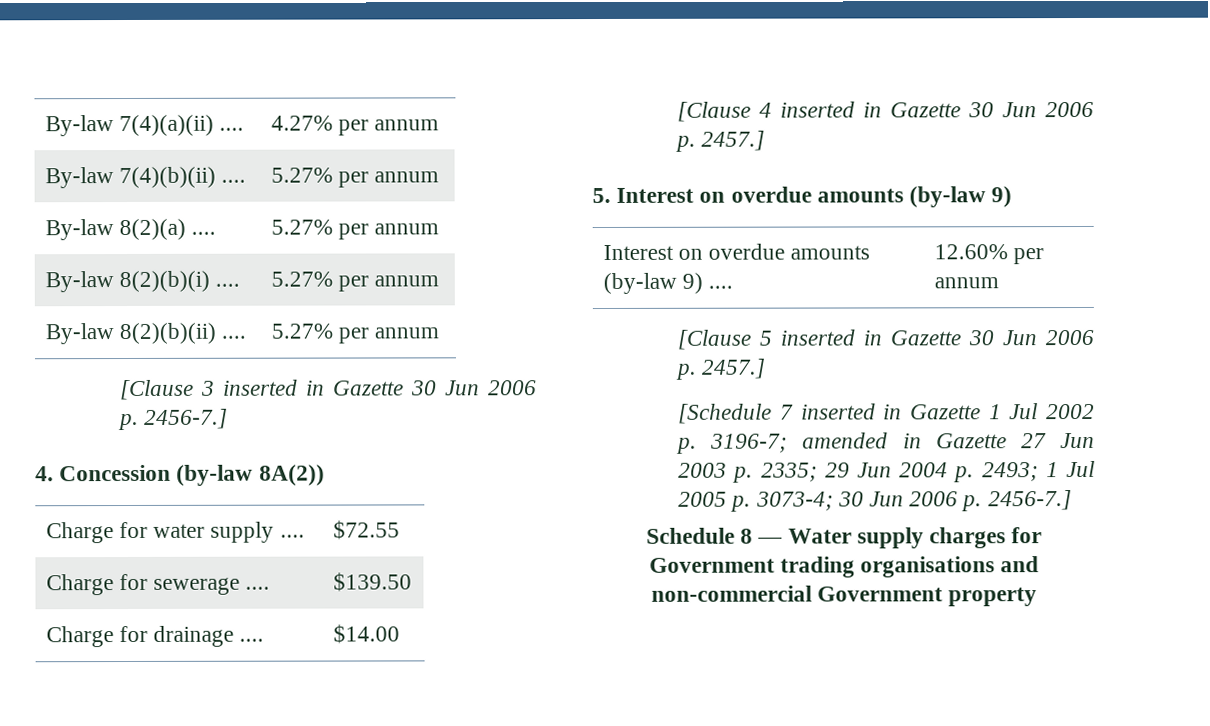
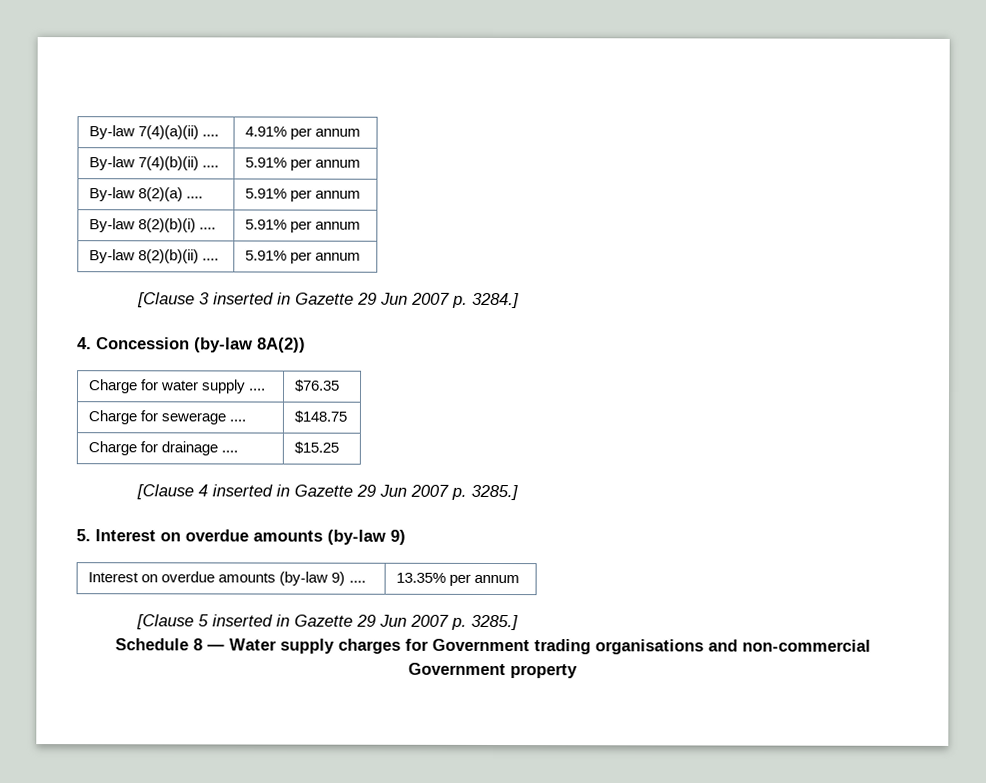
- By-law 7(4)(a)(ii) .... | 4.27% per annum
+ By-law 7(4)(a)(ii) .... | 4.91% per annum
- By-law 7(4)(b)(ii) .... | 5.27% per annum
+ By-law 7(4)(b)(ii) .... | 5.91% per annum
- By-law 8(2)(a) .... | 5.27% per annum
+ By-law 8(2)(a) .... | 5.91% per annum
- By-law 8(2)(b)(i) .... | 5.27% per annum
+ By-law 8(2)(b)(i) .... | 5.91% per annum
- By-law 8(2)(b)(ii) .... | 5.27% per annum
+ By-law 8(2)(b)(ii) .... | 5.91% per annum
- [Clause 3 inserted in Gazette 30 Jun 2006 p. 2456-7.]
+ [Clause 3 inserted in Gazette 29 Jun 2007 p. 3284.]
- Charge for water supply .... | $72.55
+ Charge for water supply .... | $76.35
- Charge for sewerage .... | $139.50
+ Charge for sewerage .... | $148.75
- Charge for drainage .... | $14.00
+ Charge for drainage .... | $15.25
- [Clause 4 inserted in Gazette 30 Jun 2006 p. 2457.]
+ [Clause 4 inserted in Gazette 29 Jun 2007 p. 3285.]
- Interest on overdue amounts (by-law 9) .... | 12.60% per annum
+ Interest on overdue amounts (by-law 9) .... | 13.35% per annum
- [Clause 5 inserted in Gazette 30 Jun 2006 p. 2457.]
- [Schedule 7 inserted in Gazette 1 Jul 2002 p. 3196-7; amended in Gazette 27 Jun 2003 p. 2335; 29 Jun 2004 p. 2493; 1 Jul 2005 p. 3073-4; 30 Jun 2006 p. 2456-7.]
+ [Clause 5 inserted in Gazette 29 Jun 2007 p. 3285.]

